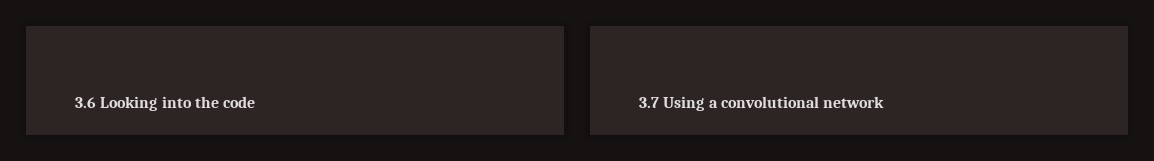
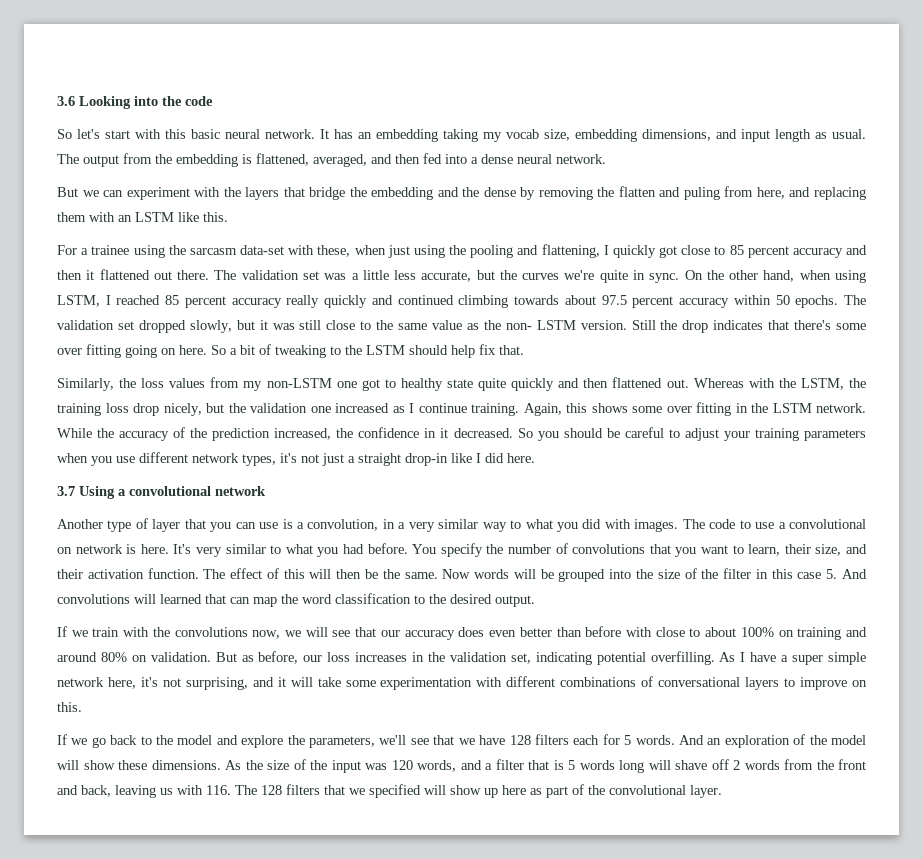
+ So let's start with this basic neural network. It has an embedding taking my vocab size, embedding dimensions, and input length as usual. The output from the embedding is flattened, averaged, and then fed into a dense neural network.
+ But we can experiment with the layers that bridge the embedding and the dense by removing the flatten and puling from here, and replacing them with an LSTM like this.
+ For a trainee using the sarcasm data-set with these, when just using the pooling and flattening, I quickly got close to 85 percent accuracy and then it flattened out there. The validation set was a little less accurate, but the curves we're quite in sync. On the other hand, when using LSTM, I reached 85 percent accuracy really quickly and continued climbing towards about 97.5 percent accuracy within 50 epochs. The validation set dropped slowly, but it was still close to the same value as the non- LSTM version. Still the drop indicates that there's some over fitting going on here. So a bit of tweaking to the LSTM should help fix that.
+ Similarly, the loss values from my non-LSTM one got to healthy state quite quickly and then flattened out. Whereas with the LSTM, the training loss drop nicely, but the validation one increased as I continue training. Again, this shows some over fitting in the LSTM network. While the accuracy of the prediction increased, the confidence in it decreased. So you should be careful to adjust your training parameters when you use different network types, it's not just a straight drop-in like I did here.
+ Another type of layer that you can use is a convolution, in a very similar way to what you did with images. The code to use a convolutional on network is here. It's very similar to what you had before. You specify the number of convolutions that you want to learn, their size, and their activation function. The effect of this will then be the same. Now words will be grouped into the size of the filter in this case 5. And convolutions will learned that can map the word classification to the desired output.
+ If we train with the convolutions now, we will see that our accuracy does even better than before with close to about 100% on training and around 80% on validation. But as before, our loss increases in the validation set, indicating potential overfilling. As I have a super simple network here, it's not surprising, and it will take some experimentation with different combinations of conversational layers to improve on this.
+ If we go back to the model and explore the parameters, we'll see that we have 128 filters each for 5 words. And an exploration of the model will show these dimensions. As the size of the input was 120 words, and a filter that is 5 words long will shave off 2 words from the front and back, leaving us with 116. The 128 filters that we specified will show up here as part of the convolutional layer.

